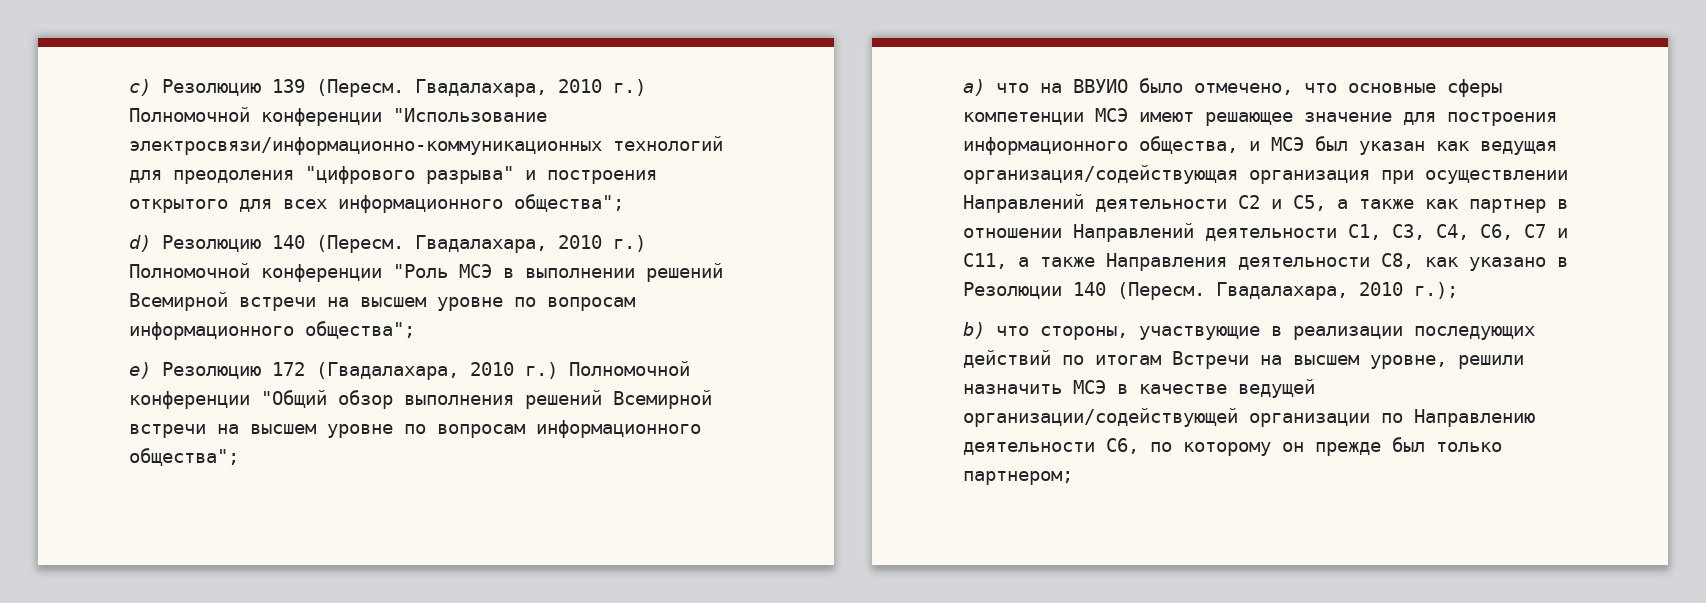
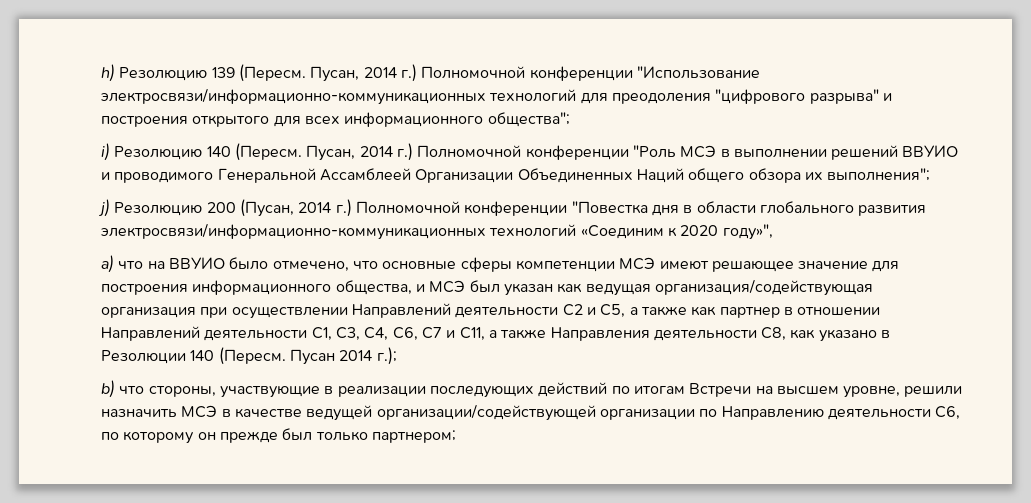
- c) Резолюцию 139 (Пересм.
+ h) Резолюцию 139 (Пересм.
- Гвадалахара, 2010 г.) Полномочной конференции "Использование электросвязи/информационно-коммуникационных технологий для преодоления "цифрового разрыва" и построения открытого для всех информационного общества";
+ Пусан, 2014 г.) Полномочной конференции "Использование электросвязи/информационно-коммуникационных технологий для преодоления "цифрового разрыва" и построения открытого для всех информационного общества";
- d) Резолюцию 140 (Пересм.
+ i) Резолюцию 140 (Пересм.
- Гвадалахара, 2010 г.) Полномочной конференции "Роль МСЭ в выполнении решений Всемирной встречи на высшем уровне по вопросам информационного общества";
- e) Резолюцию 172 (Гвадалахара, 2010 г.) Полномочной конференции "Общий обзор выполнения решений Всемирной встречи на высшем уровне по вопросам информационного общества";
+ Пусан, 2014 г.) Полномочной конференции "Роль МСЭ в выполнении решений ВВУИО и проводимого Генеральной Ассамблеей Организации Объединенных Наций общего обзора их выполнения";
+ j) Резолюцию 200 (Пусан, 2014 г.) Полномочной конференции "Повестка дня в области глобального развития электросвязи/информационно-коммуникационных технологий «Соединим к 2020 году»",
- Гвадалахара, 2010 г.);
+ Пусан 2014 г.);

